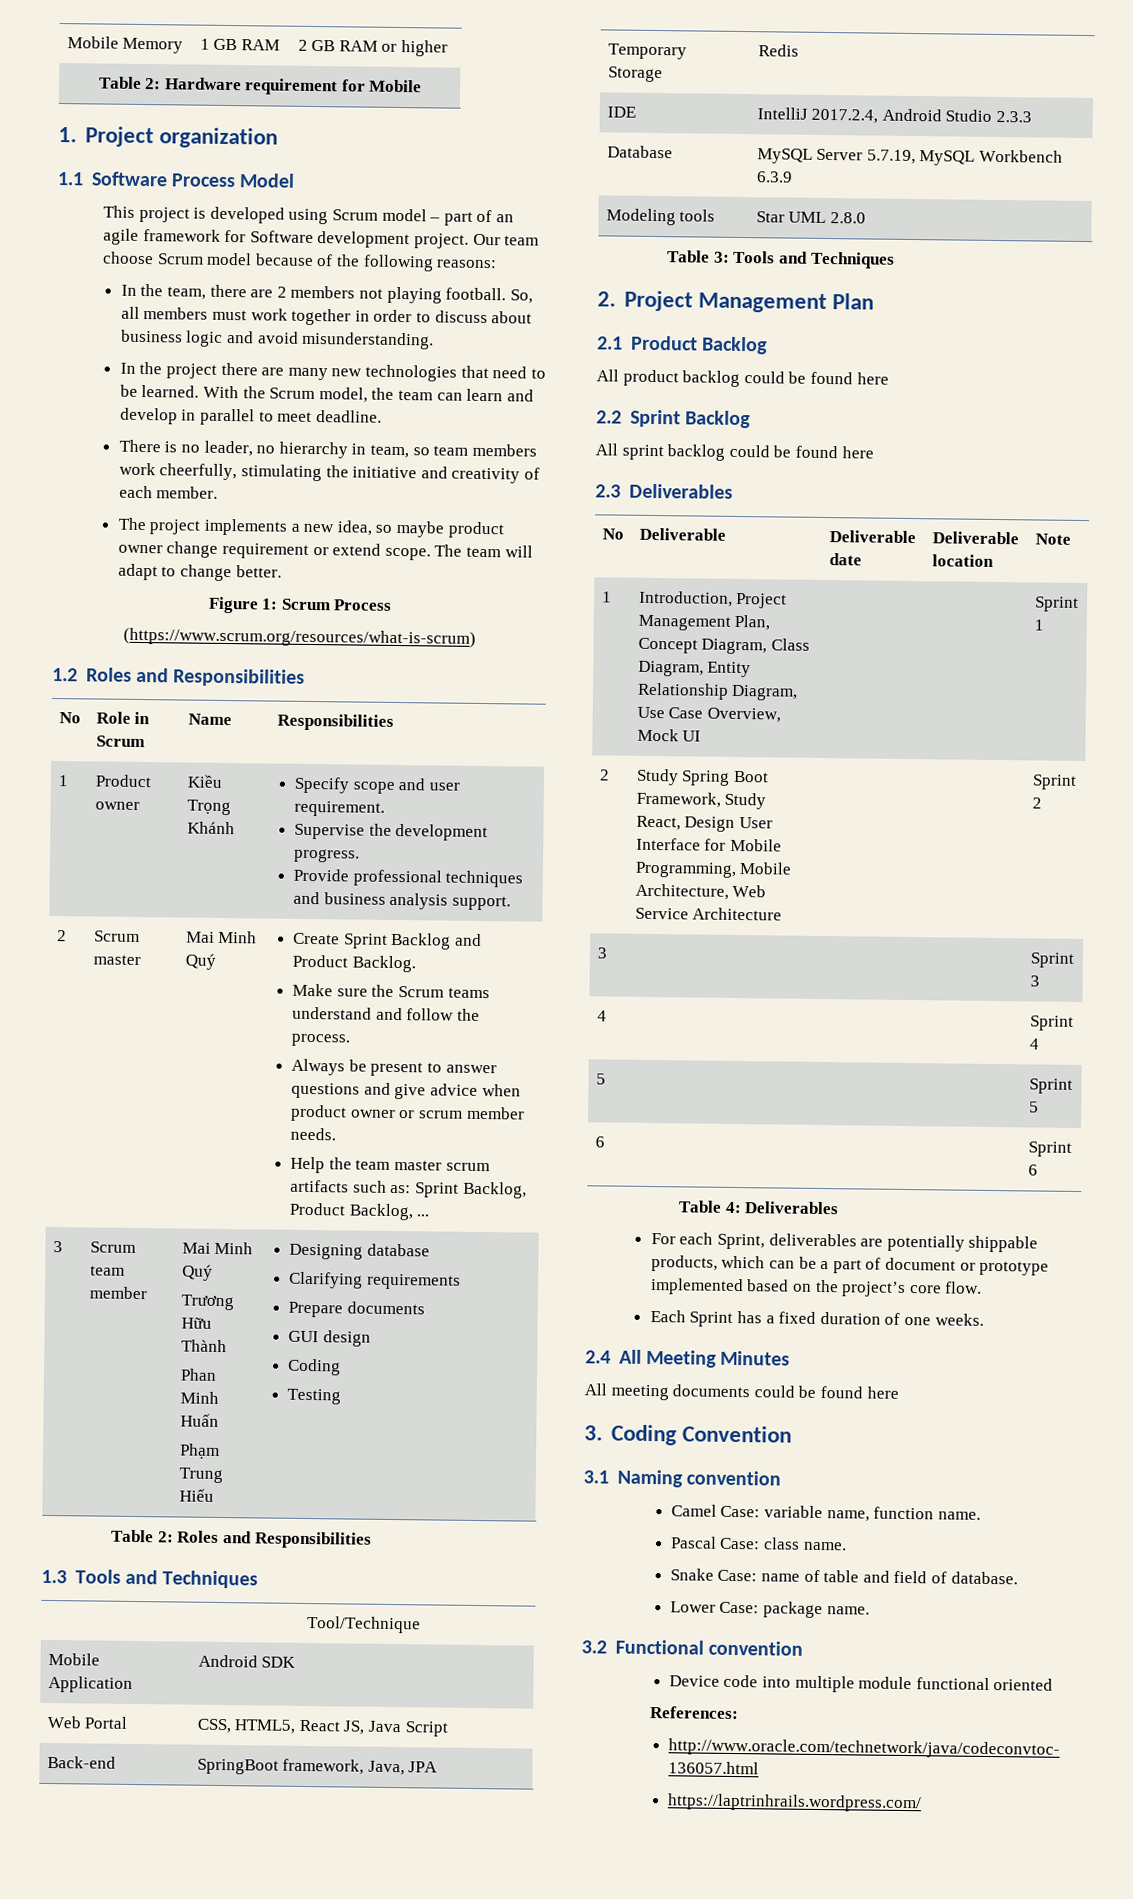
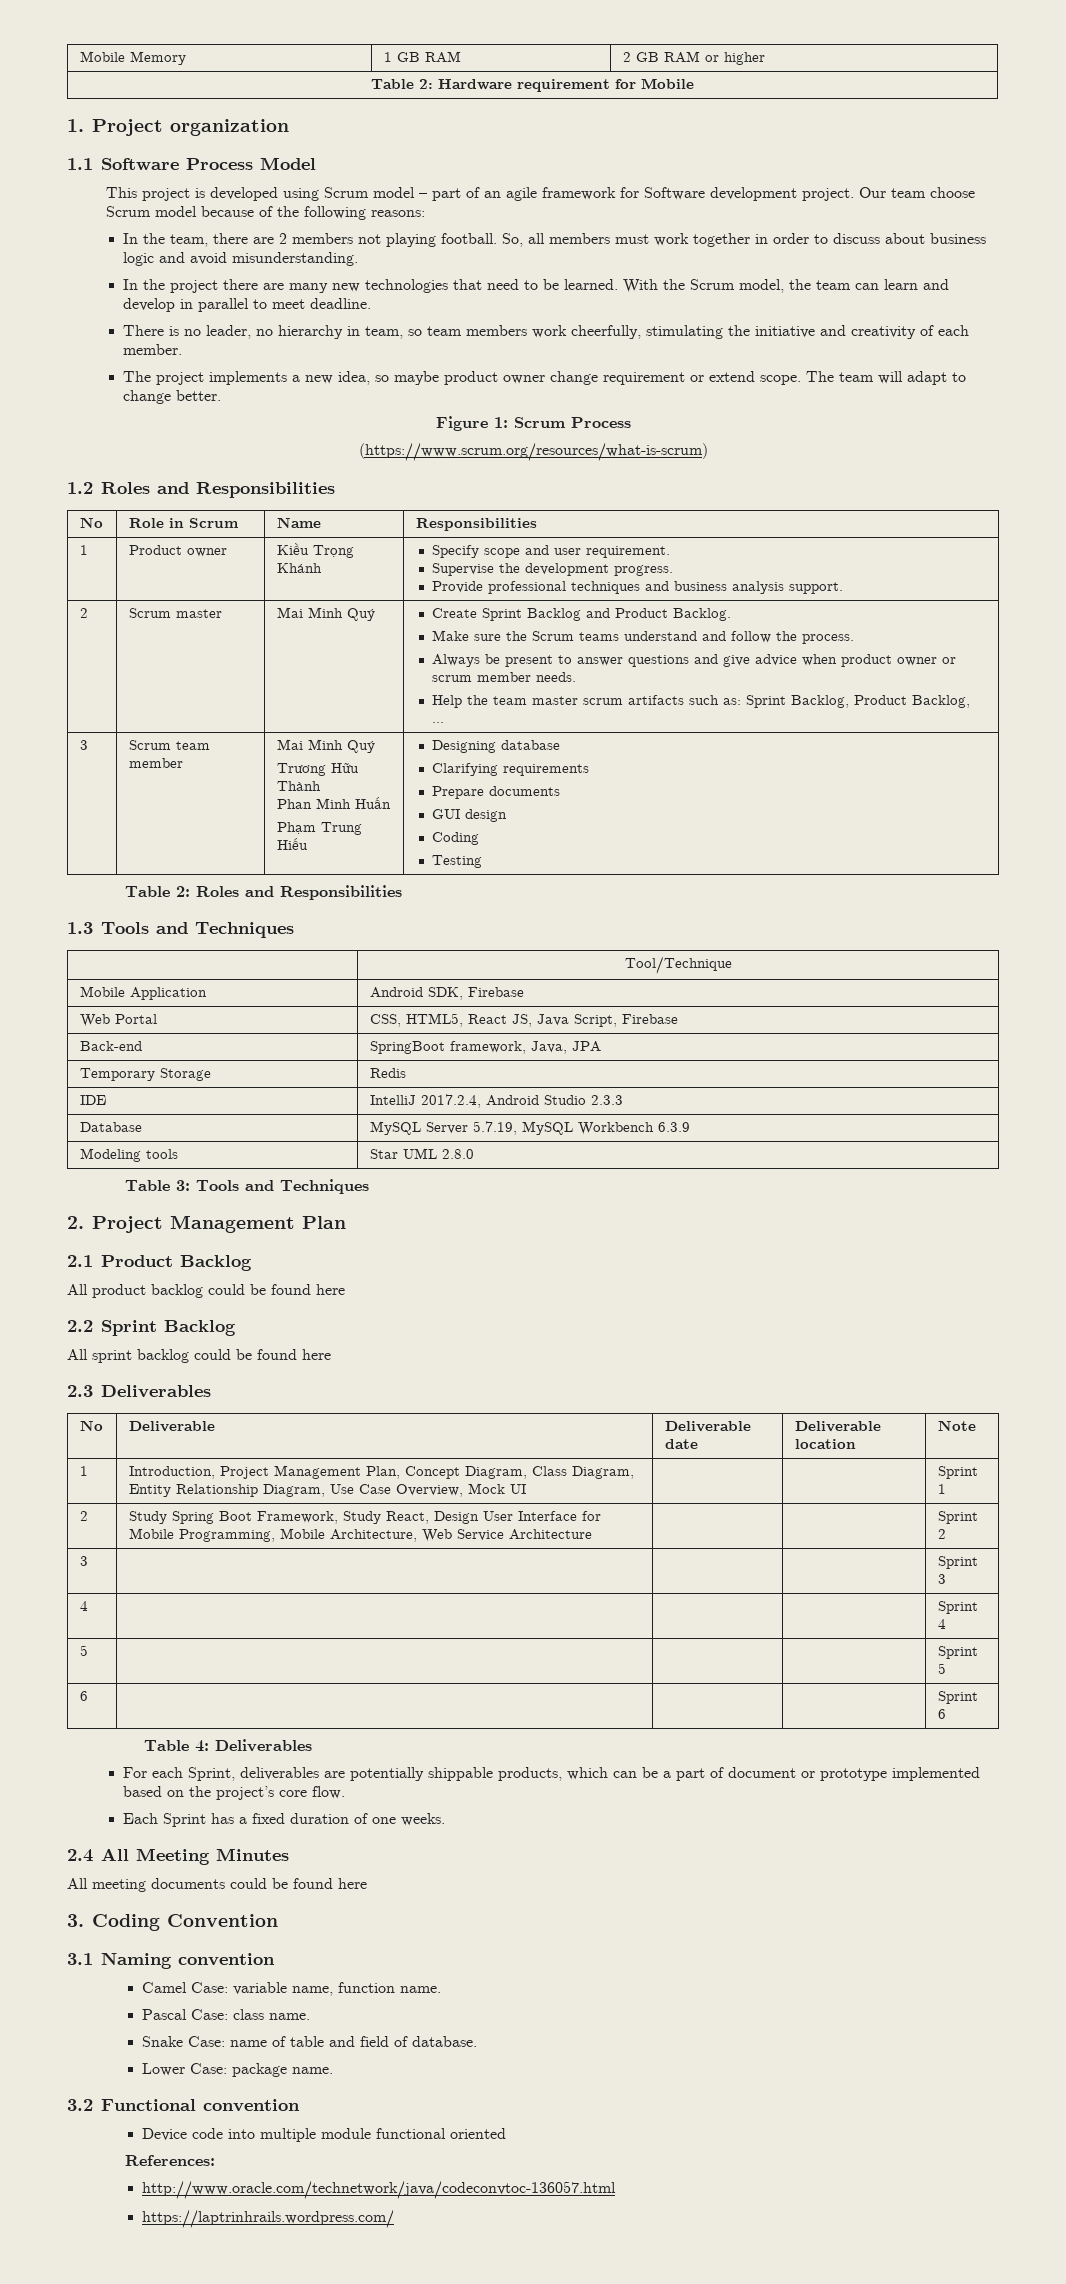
- Mobile Application | Android SDK
+ Mobile Application | Android SDK, Firebase
- Web Portal | CSS, HTML5, React JS, Java Script
+ Web Portal | CSS, HTML5, React JS, Java Script, Firebase

